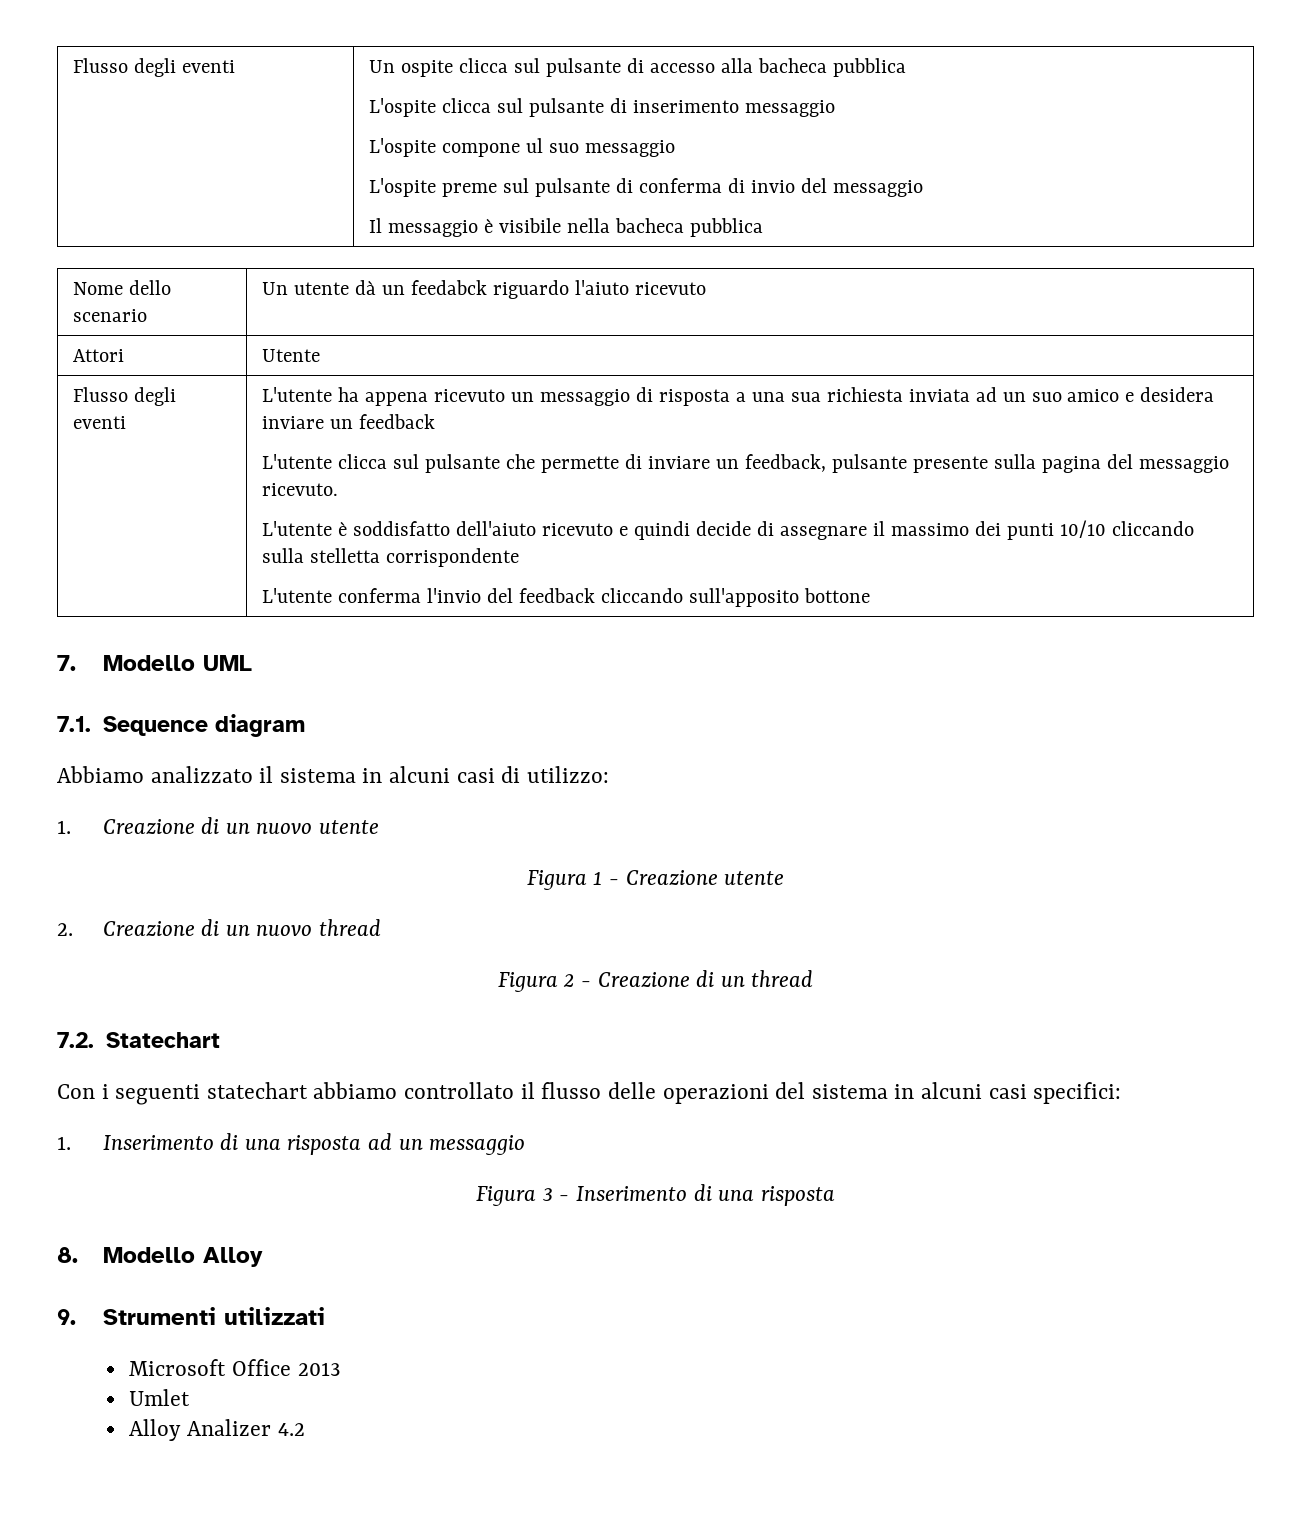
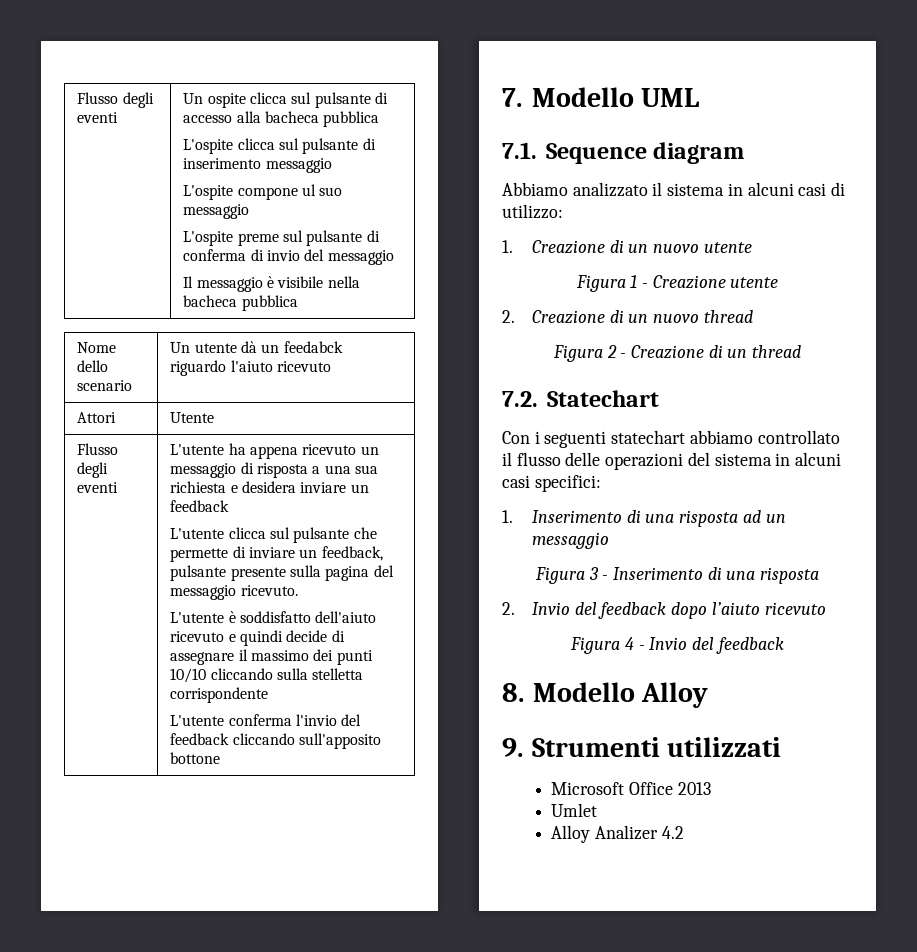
- L'utente ha appena ricevuto un messaggio di risposta a una sua richiesta inviata ad un suo amico e desidera inviare un feedback
+ L'utente ha appena ricevuto un messaggio di risposta a una sua richiesta e desidera inviare un feedback
+ 2. Invio del feedback dopo l’aiuto ricevuto
+ Figura 4 - Invio del feedback

